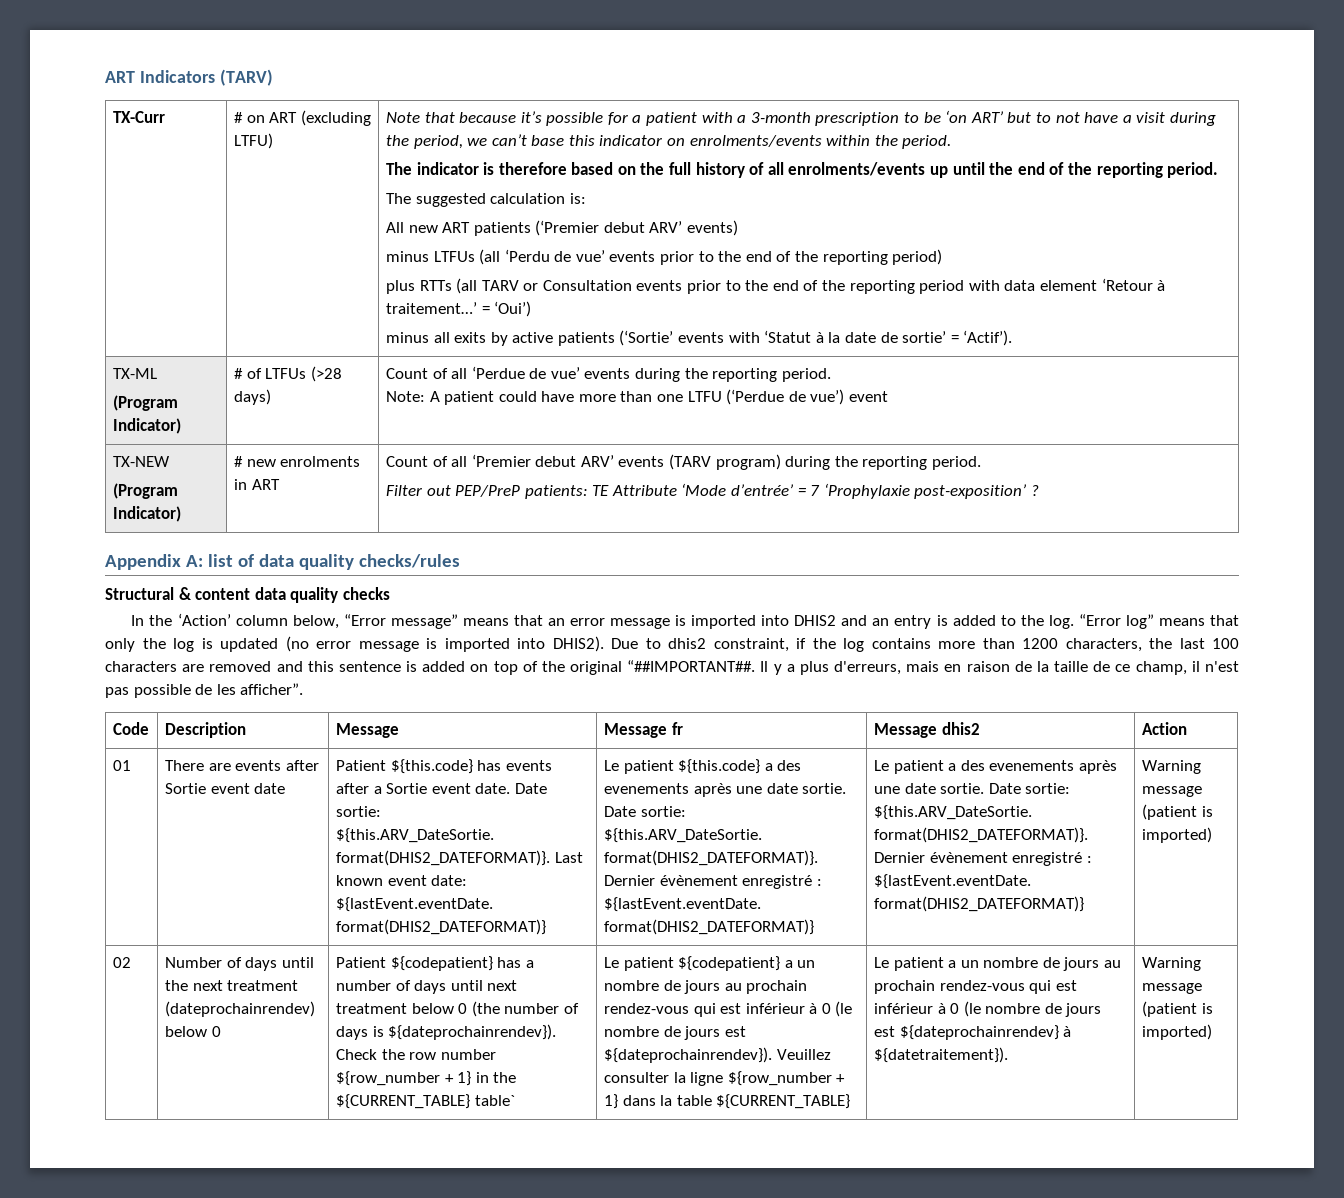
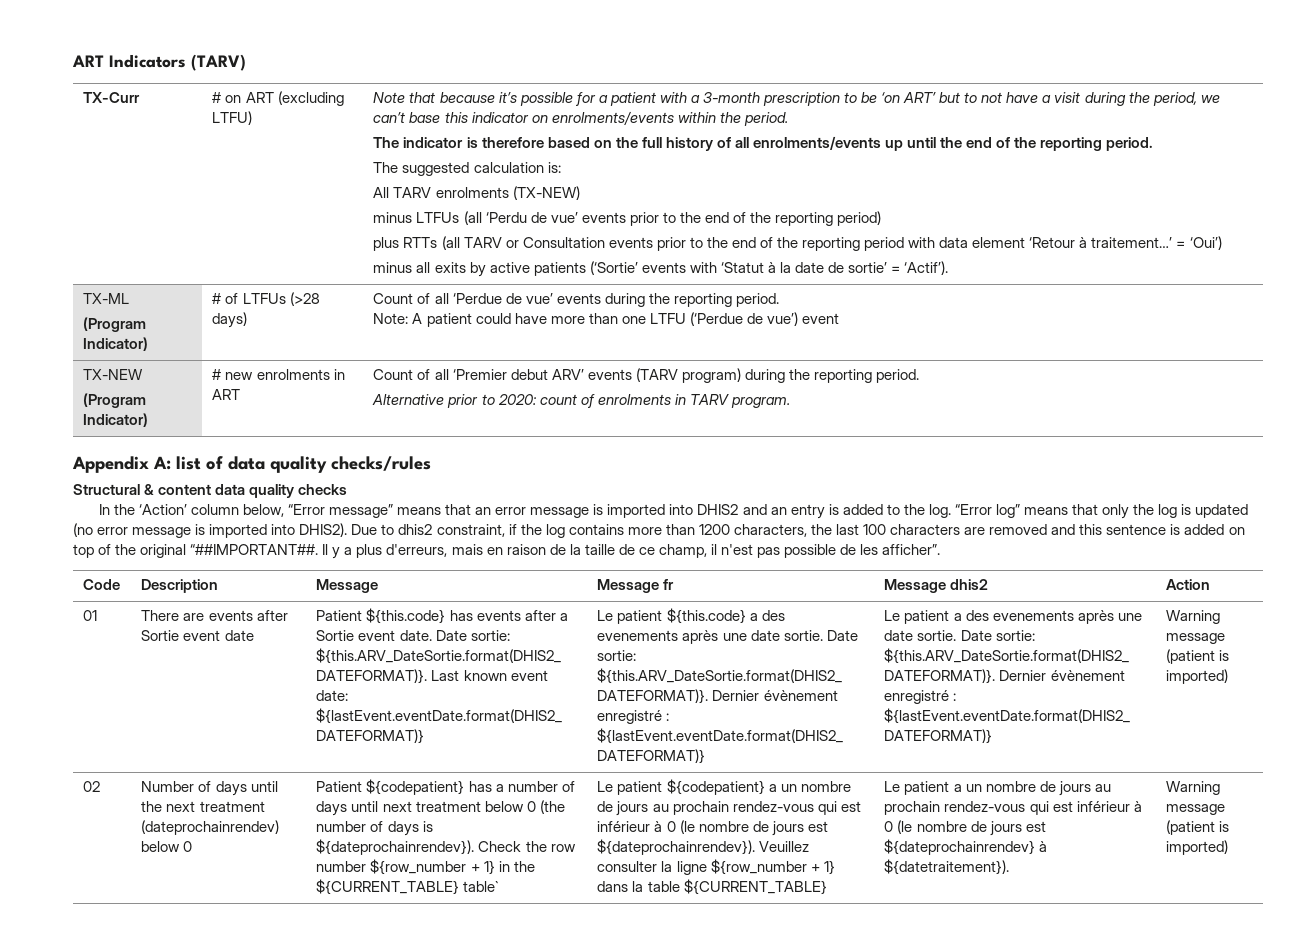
- All new ART patients (‘Premier debut ARV’ events)
+ All TARV enrolments (TX-NEW)
  TX-NEW
  (Program Indicator) | # new enrolments in ART | Count of all ‘Premier debut ARV’ events (TARV program) during the reporting period.
- Filter out PEP/PreP patients: TE Attribute ‘Mode d’entrée’ = 7 ‘Prophylaxie post-exposition’ ?
+ Alternative prior to 2020: count of enrolments in TARV program.

